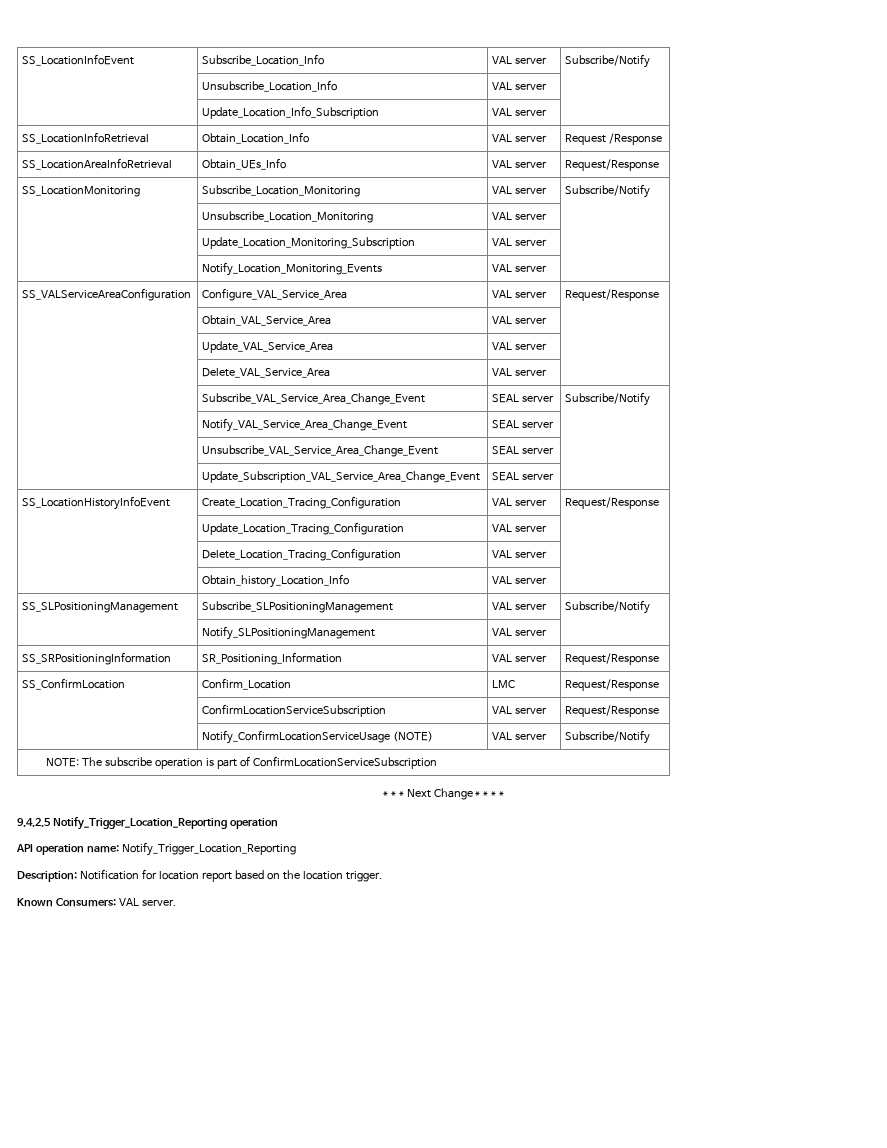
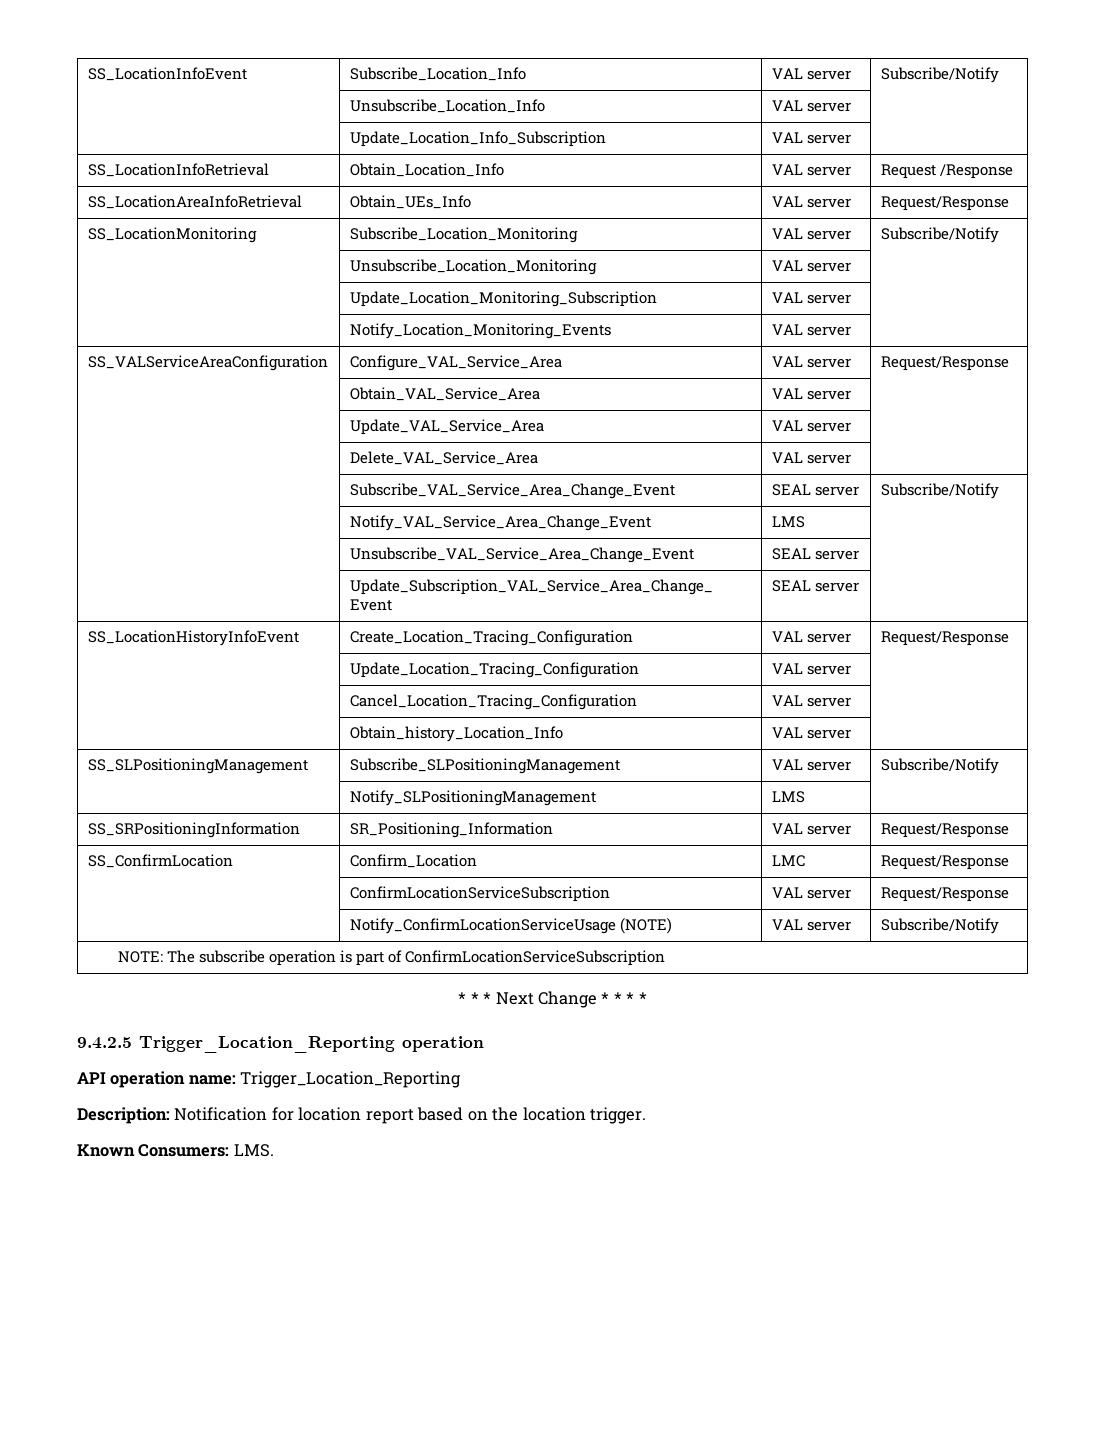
- | Notify_VAL_Service_Area_Change_Event | SEAL server |
+ | Notify_VAL_Service_Area_Change_Event | LMS |
- | Delete_Location_Tracing_Configuration | VAL server |
+ | Cancel_Location_Tracing_Configuration | VAL server |
- | Notify_SLPositioningManagement | VAL server |
+ | Notify_SLPositioningManagement | LMS |
- 9.4.2.5 Notify_Trigger_Location_Reporting operation
+ 9.4.2.5 Trigger_Location_Reporting operation
- API operation name: Notify_Trigger_Location_Reporting
+ API operation name: Trigger_Location_Reporting
- Known Consumers: VAL server.
+ Known Consumers: LMS.

